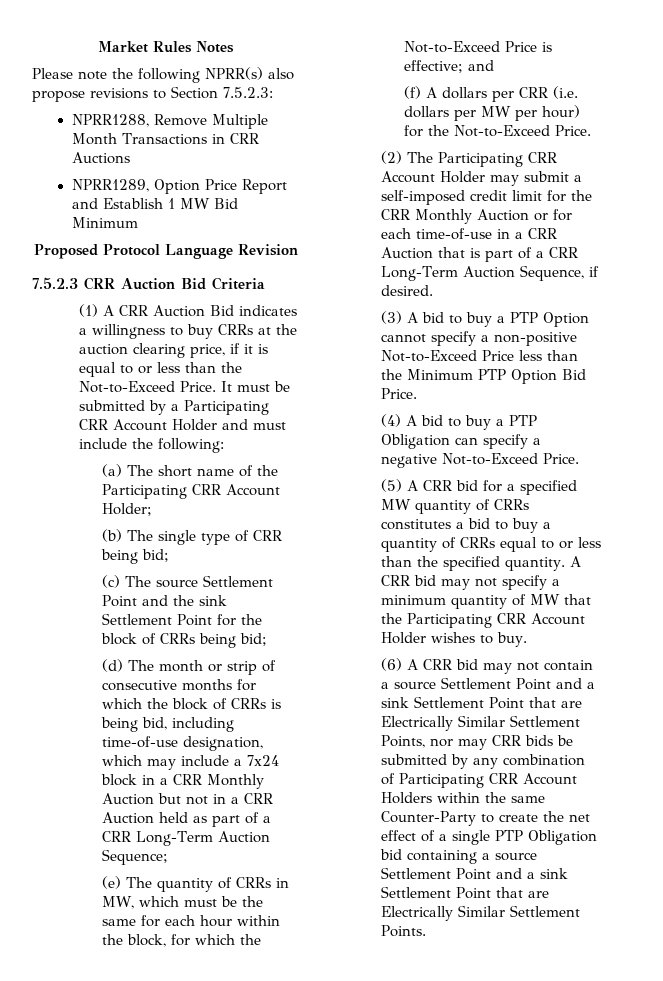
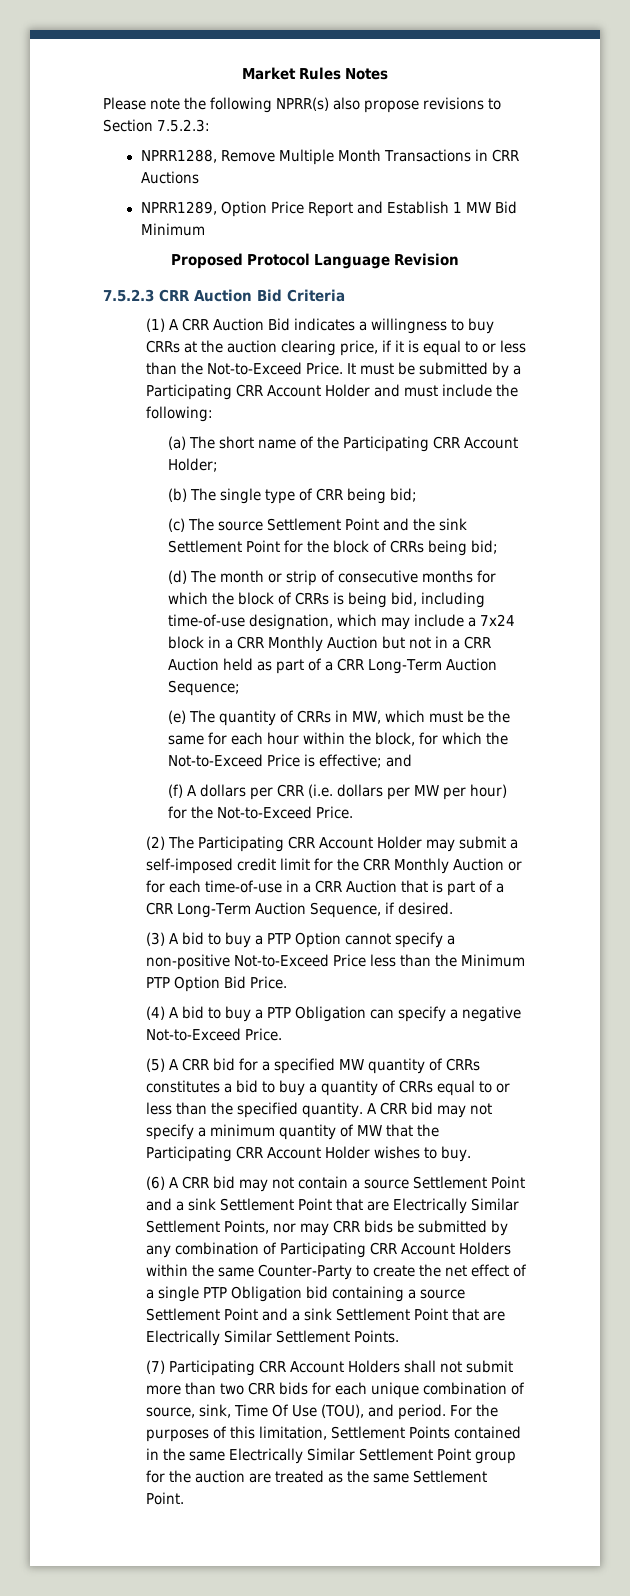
+ (7) Participating CRR Account Holders shall not submit more than two CRR bids for each unique combination of source, sink, Time Of Use (TOU), and period. For the purposes of this limitation, Settlement Points contained in the same Electrically Similar Settlement Point group for the auction are treated as the same Settlement Point.

